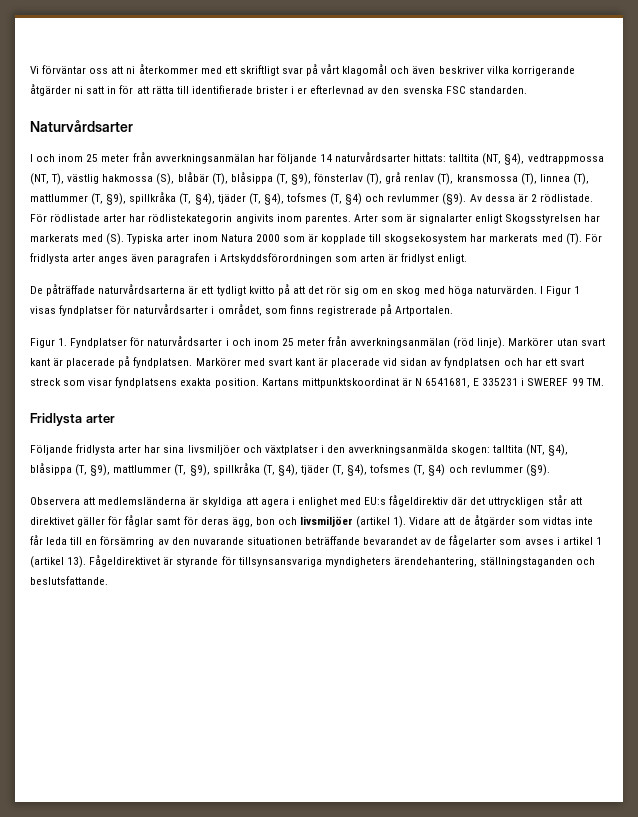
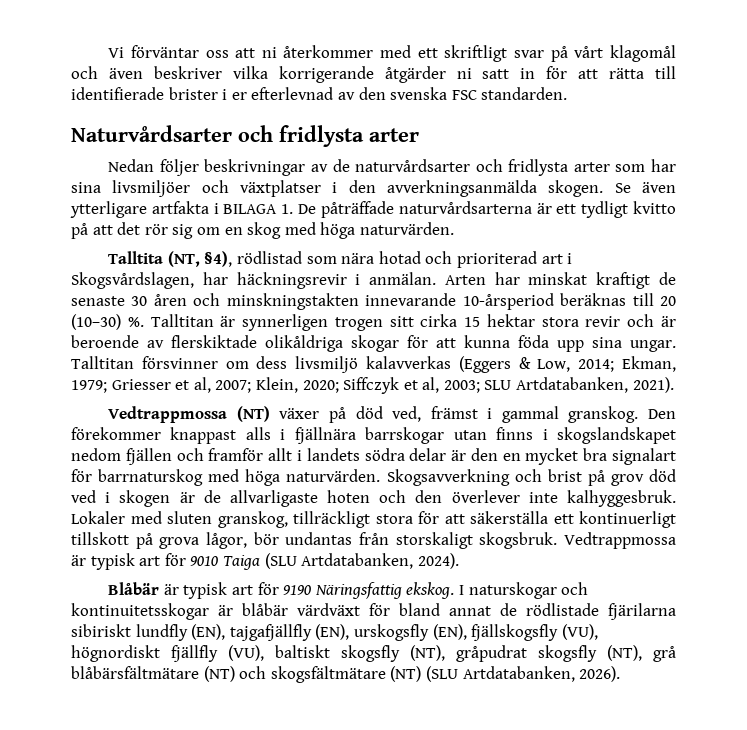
- Naturvårdsarter
- I och inom 25 meter från avverkningsanmälan har följande 14 naturvårdsarter hittats: talltita (NT, §4), vedtrappmossa (NT, T), västlig hakmossa (S), blåbär (T), blåsippa (T, §9), fönsterlav (T), grå renlav (T), kransmossa (T), linnea (T), mattlummer (T, §9), spillkråka (T, §4), tjäder (T, §4), tofsmes (T, §4) och revlummer (§9). Av dessa är 2 rödlistade. För rödlistade arter har rödlistekategorin angivits inom parentes. Arter som är signalarter enligt Skogsstyrelsen har markerats med (S). Typiska arter inom Natura 2000 som är kopplade till skogsekosystem har markerats med (T). För fridlysta arter anges även paragrafen i Artskyddsförordningen som arten är fridlyst enligt.
- De påträffade naturvårdsarterna är ett tydligt kvitto på att det rör sig om en skog med höga naturvärden. I Figur 1 visas fyndplatser för naturvårdsarter i området, som finns registrerade på Artportalen.
- Figur 1. Fyndplatser för naturvårdsarter i och inom 25 meter från avverkningsanmälan (röd linje). Markörer utan svart kant är placerade på fyndplatsen. Markörer med svart kant är placerade vid sidan av fyndplatsen och har ett svart streck som visar fyndplatsens exakta position. Kartans mittpunktskoordinat är N 6541681, E 335231 i SWEREF 99 TM.
- Fridlysta arter
- Följande fridlysta arter har sina livsmiljöer och växtplatser i den avverkningsanmälda skogen: talltita (NT, §4), blåsippa (T, §9), mattlummer (T, §9), spillkråka (T, §4), tjäder (T, §4), tofsmes (T, §4) och revlummer (§9).
- Observera att medlemsländerna är skyldiga att agera i enlighet med EU:s fågeldirektiv där det uttryckligen står att direktivet gäller för fåglar samt för deras ägg, bon och livsmiljöer (artikel 1). Vidare att de åtgärder som vidtas inte får leda till en försämring av den nuvarande situationen beträffande bevarandet av de fågelarter som avses i artikel 1 (artikel 13). Fågeldirektivet är styrande för tillsynsansvariga myndigheters ärendehantering, ställningstaganden och beslutsfattande.
+ Naturvårdsarter och fridlysta arter
+ Nedan följer beskrivningar av de naturvårdsarter och fridlysta arter som har sina livsmiljöer och växtplatser i den avverkningsanmälda skogen. Se även ytterligare artfakta i BILAGA 1. De påträffade naturvårdsarterna är ett tydligt kvitto på att det rör sig om en skog med höga naturvärden.
+ Talltita (NT, §4), rödlistad som nära hotad och prioriterad art i Skogsvårdslagen, har häckningsrevir i anmälan. Arten har minskat kraftigt de senaste 30 åren och minskningstakten innevarande 10-årsperiod beräknas till 20 (10–30) %. Talltitan är synnerligen trogen sitt cirka 15 hektar stora revir och är beroende av flerskiktade olikåldriga skogar för att kunna föda upp sina ungar. Talltitan försvinner om dess livsmiljö kalavverkas (Eggers & Low, 2014; Ekman, 1979; Griesser et al, 2007; Klein, 2020; Siffczyk et al, 2003; SLU Artdatabanken, 2021).
+ Vedtrappmossa (NT) växer på död ved, främst i gammal granskog. Den förekommer knappast alls i fjällnära barrskogar utan finns i skogslandskapet nedom fjällen och framför allt i landets södra delar är den en mycket bra signalart för barrnaturskog med höga naturvärden. Skogsavverkning och brist på grov död ved i skogen är de allvarligaste hoten och den överlever inte kalhyggesbruk. Lokaler med sluten granskog, tillräckligt stora för att säkerställa ett kontinuerligt tillskott på grova lågor, bör undantas från storskaligt skogsbruk. Vedtrappmossa är typisk art för 9010 Taiga (SLU Artdatabanken, 2024).
+ Blåbär är typisk art för 9190 Näringsfattig ekskog. I naturskogar och kontinuitetsskogar är blåbär värdväxt för bland annat de rödlistade fjärilarna sibiriskt lundfly (EN), tajgafjällfly (EN), urskogsfly (EN), fjällskogsfly (VU), högnordiskt fjällfly (VU), baltiskt skogsfly (NT), gråpudrat skogsfly (NT), grå blåbärsfältmätare (NT) och skogsfältmätare (NT) (SLU Artdatabanken, 2026).

